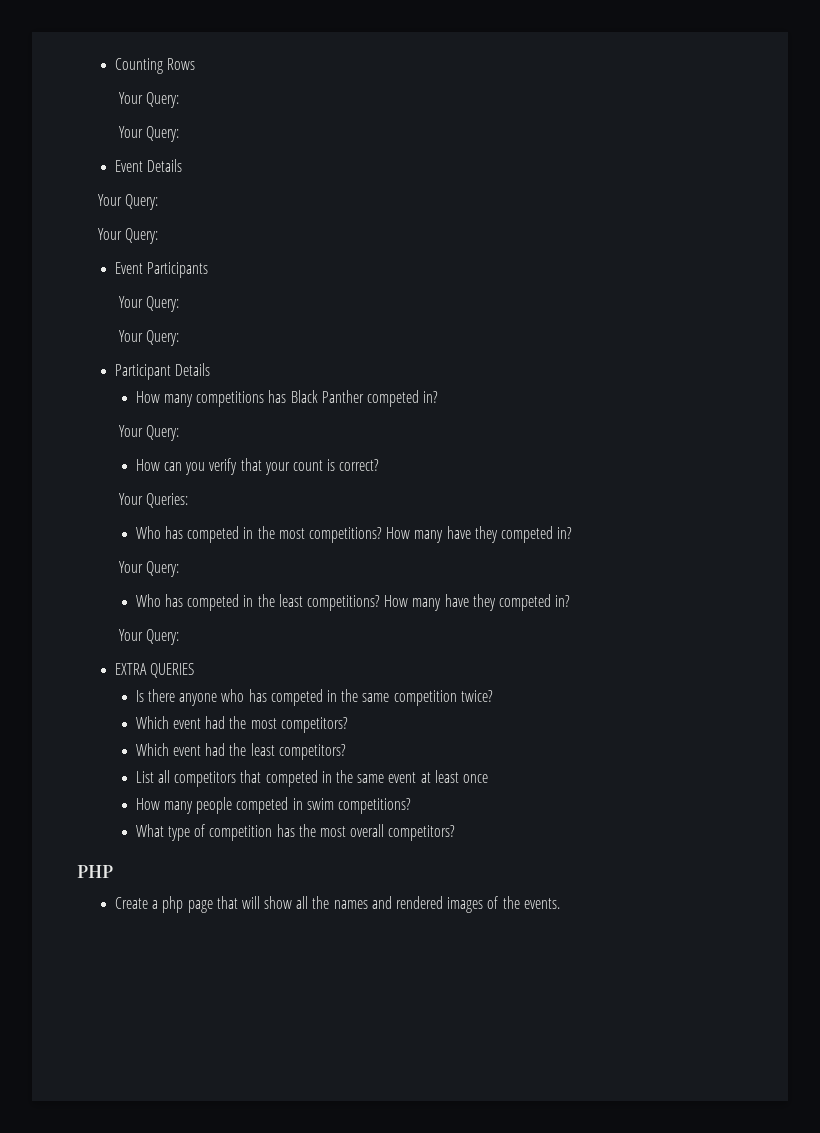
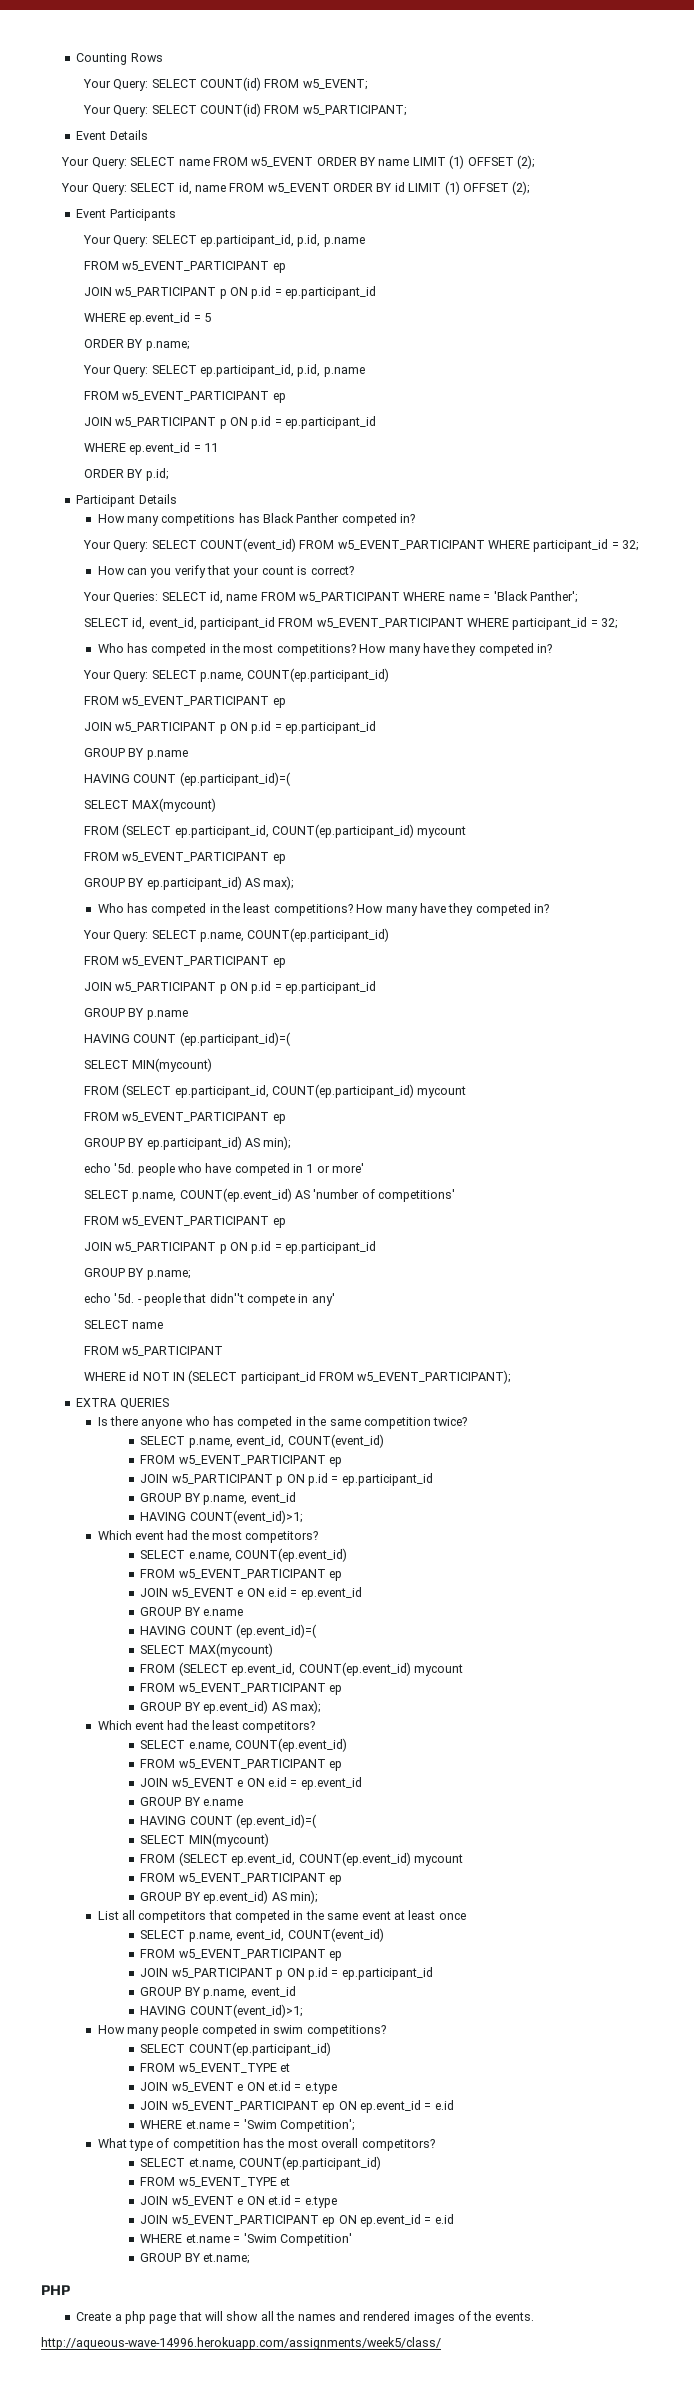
  Counting Rows
- Your Query:
- Your Query:
+ Your Query: SELECT COUNT(id) FROM w5_EVENT;
+ Your Query: SELECT COUNT(id) FROM w5_PARTICIPANT;
  Event Details
- Your Query:
- Your Query:
+ Your Query: SELECT name FROM w5_EVENT ORDER BY name LIMIT (1) OFFSET (2);
+ Your Query: SELECT id, name FROM w5_EVENT ORDER BY id LIMIT (1) OFFSET (2);
  Event Participants
- Your Query:
- Your Query:
+ Your Query: SELECT ep.participant_id, p.id, p.name
+ FROM w5_EVENT_PARTICIPANT ep
+ JOIN w5_PARTICIPANT p ON p.id = ep.participant_id
+ WHERE ep.event_id = 5
+ ORDER BY p.name;
+ Your Query: SELECT ep.participant_id, p.id, p.name
+ FROM w5_EVENT_PARTICIPANT ep
+ JOIN w5_PARTICIPANT p ON p.id = ep.participant_id
+ WHERE ep.event_id = 11
+ ORDER BY p.id;
  How many competitions has Black Panther competed in?
- Your Query:
+ Your Query: SELECT COUNT(event_id) FROM w5_EVENT_PARTICIPANT WHERE participant_id = 32;
- Your Queries:
+ Your Queries: SELECT id, name FROM w5_PARTICIPANT WHERE name = 'Black Panther';
+ SELECT id, event_id, participant_id FROM w5_EVENT_PARTICIPANT WHERE participant_id = 32;
  Who has competed in the most competitions? How many have they competed in?
- Your Query:
+ Your Query: SELECT p.name, COUNT(ep.participant_id)
+ FROM w5_EVENT_PARTICIPANT ep
+ JOIN w5_PARTICIPANT p ON p.id = ep.participant_id
+ GROUP BY p.name
+ HAVING COUNT (ep.participant_id)=(
+ SELECT MAX(mycount)
+ FROM (SELECT ep.participant_id, COUNT(ep.participant_id) mycount
+ FROM w5_EVENT_PARTICIPANT ep
+ GROUP BY ep.participant_id) AS max);
  Who has competed in the least competitions? How many have they competed in?
- Your Query:
+ Your Query: SELECT p.name, COUNT(ep.participant_id)
+ FROM w5_EVENT_PARTICIPANT ep
+ JOIN w5_PARTICIPANT p ON p.id = ep.participant_id
+ GROUP BY p.name
+ HAVING COUNT (ep.participant_id)=(
+ SELECT MIN(mycount)
+ FROM (SELECT ep.participant_id, COUNT(ep.participant_id) mycount
+ FROM w5_EVENT_PARTICIPANT ep
+ GROUP BY ep.participant_id) AS min);
+ echo '5d. people who have competed in 1 or more'
+ SELECT p.name, COUNT(ep.event_id) AS 'number of competitions'
+ FROM w5_EVENT_PARTICIPANT ep
+ JOIN w5_PARTICIPANT p ON p.id = ep.participant_id
+ GROUP BY p.name;
+ echo '5d. - people that didn''t compete in any'
+ SELECT name
+ FROM w5_PARTICIPANT
+ WHERE id NOT IN (SELECT participant_id FROM w5_EVENT_PARTICIPANT);
  Is there anyone who has competed in the same competition twice?
+ SELECT p.name, event_id, COUNT(event_id)
+ FROM w5_EVENT_PARTICIPANT ep
+ JOIN w5_PARTICIPANT p ON p.id = ep.participant_id
+ GROUP BY p.name, event_id
+ HAVING COUNT(event_id)>1;
  Which event had the most competitors?
+ SELECT e.name, COUNT(ep.event_id)
+ FROM w5_EVENT_PARTICIPANT ep
+ JOIN w5_EVENT e ON e.id = ep.event_id
+ GROUP BY e.name
+ HAVING COUNT (ep.event_id)=(
+ SELECT MAX(mycount)
+ FROM (SELECT ep.event_id, COUNT(ep.event_id) mycount
+ FROM w5_EVENT_PARTICIPANT ep
+ GROUP BY ep.event_id) AS max);
  Which event had the least competitors?
+ SELECT e.name, COUNT(ep.event_id)
+ FROM w5_EVENT_PARTICIPANT ep
+ JOIN w5_EVENT e ON e.id = ep.event_id
+ GROUP BY e.name
+ HAVING COUNT (ep.event_id)=(
+ SELECT MIN(mycount)
+ FROM (SELECT ep.event_id, COUNT(ep.event_id) mycount
+ FROM w5_EVENT_PARTICIPANT ep
+ GROUP BY ep.event_id) AS min);
  List all competitors that competed in the same event at least once
+ SELECT p.name, event_id, COUNT(event_id)
+ FROM w5_EVENT_PARTICIPANT ep
+ JOIN w5_PARTICIPANT p ON p.id = ep.participant_id
+ GROUP BY p.name, event_id
+ HAVING COUNT(event_id)>1;
+ SELECT COUNT(ep.participant_id)
+ FROM w5_EVENT_TYPE et
+ JOIN w5_EVENT e ON et.id = e.type
+ JOIN w5_EVENT_PARTICIPANT ep ON ep.event_id = e.id
+ WHERE et.name = 'Swim Competition';
+ SELECT et.name, COUNT(ep.participant_id)
+ FROM w5_EVENT_TYPE et
+ JOIN w5_EVENT e ON et.id = e.type
+ JOIN w5_EVENT_PARTICIPANT ep ON ep.event_id = e.id
+ WHERE et.name = 'Swim Competition'
+ GROUP BY et.name;
+ http://aqueous-wave-14996.herokuapp.com/assignments/week5/class/

